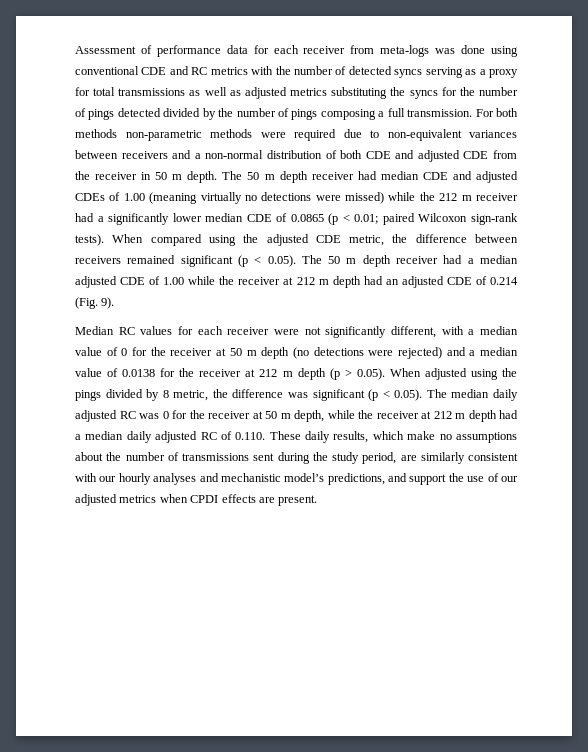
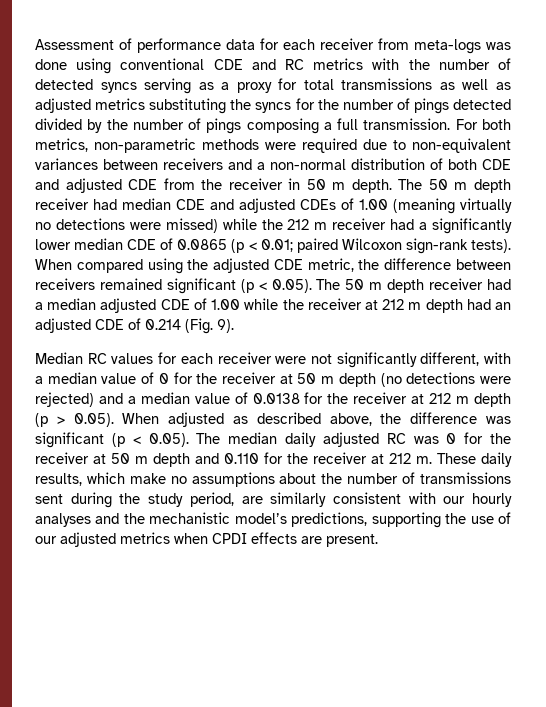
- For both methods non-parametric methods were required due to non-equivalent variances between receivers and a non-normal distribution of both CDE and adjusted CDE from the receiver in 50 m depth.
+ For both metrics, non-parametric methods were required due to non-equivalent variances between receivers and a non-normal distribution of both CDE and adjusted CDE from the receiver in 50 m depth.
- Median RC values for each receiver were not significantly different, with a median value of 0 for the receiver at 50 m depth (no detections were rejected) and a median value of 0.0138 for the receiver at 212 m depth (p > 0.05). When adjusted using the pings divided by 8 metric, the difference was significant (p < 0.05). The median daily adjusted RC was 0 for the receiver at 50 m depth, while the receiver at 212 m depth had a median daily adjusted RC of 0.110. These daily results, which make no assumptions about the number of transmissions sent during the study period, are similarly consistent with our hourly analyses and mechanistic model’s predictions, and support the use of our adjusted metrics when CPDI effects are present.
+ Median RC values for each receiver were not significantly different, with a median value of 0 for the receiver at 50 m depth (no detections were rejected) and a median value of 0.0138 for the receiver at 212 m depth (p > 0.05). When adjusted as described above, the difference was significant (p < 0.05). The median daily adjusted RC was 0 for the receiver at 50 m depth and 0.110 for the receiver at 212 m. These daily results, which make no assumptions about the number of transmissions sent during the study period, are similarly consistent with our hourly analyses and the mechanistic model’s predictions, supporting the use of our adjusted metrics when CPDI effects are present.

